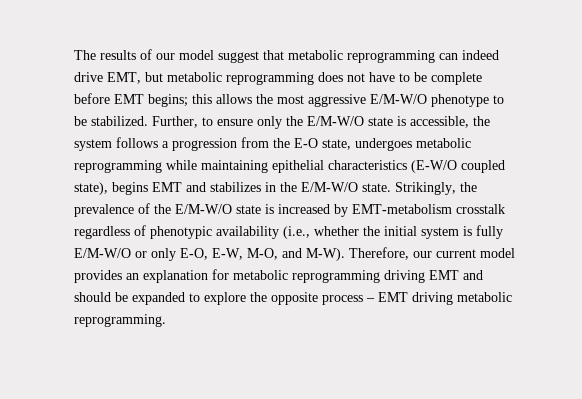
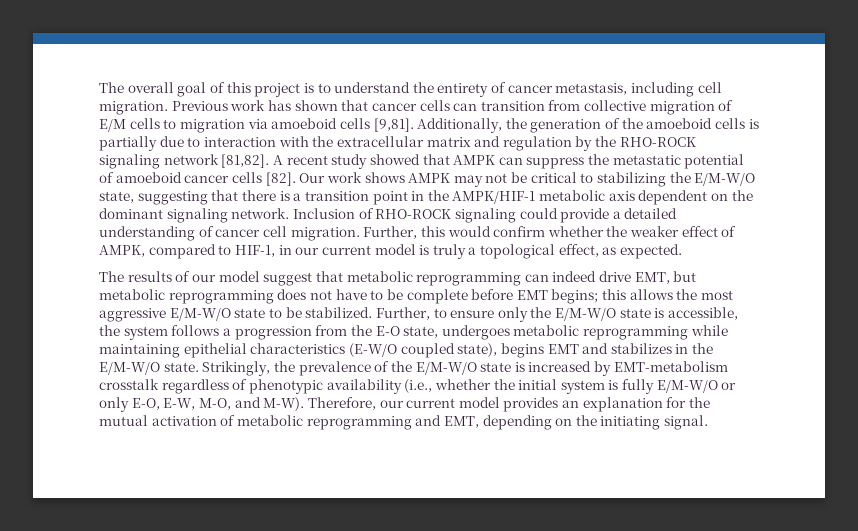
- The results of our model suggest that metabolic reprogramming can indeed drive EMT, but metabolic reprogramming does not have to be complete before EMT begins; this allows the most aggressive E/M-W/O phenotype to be stabilized.
+ The overall goal of this project is to understand the entirety of cancer metastasis, including cell migration. Previous work has shown that cancer cells can transition from collective migration of E/M cells to migration via amoeboid cells [9,81]. Additionally, the generation of the amoeboid cells is partially due to interaction with the extracellular matrix and regulation by the RHO-ROCK signaling network [81,82]. A recent study showed that AMPK can suppress the metastatic potential of amoeboid cancer cells [82]. Our work shows AMPK may not be critical to stabilizing the E/M-W/O state, suggesting that there is a transition point in the AMPK/HIF-1 metabolic axis dependent on the dominant signaling network. Inclusion of RHO-ROCK signaling could provide a detailed understanding of cancer cell migration. Further, this would confirm whether the weaker effect of AMPK, compared to HIF-1, in our current model is truly a topological effect, as expected.
+ The results of our model suggest that metabolic reprogramming can indeed drive EMT, but metabolic reprogramming does not have to be complete before EMT begins; this allows the most aggressive E/M-W/O state to be stabilized.
- Therefore, our current model provides an explanation for metabolic reprogramming driving EMT and should be expanded to explore the opposite process – EMT driving metabolic reprogramming.
+ Therefore, our current model provides an explanation for the mutual activation of metabolic reprogramming and EMT, depending on the initiating signal.

